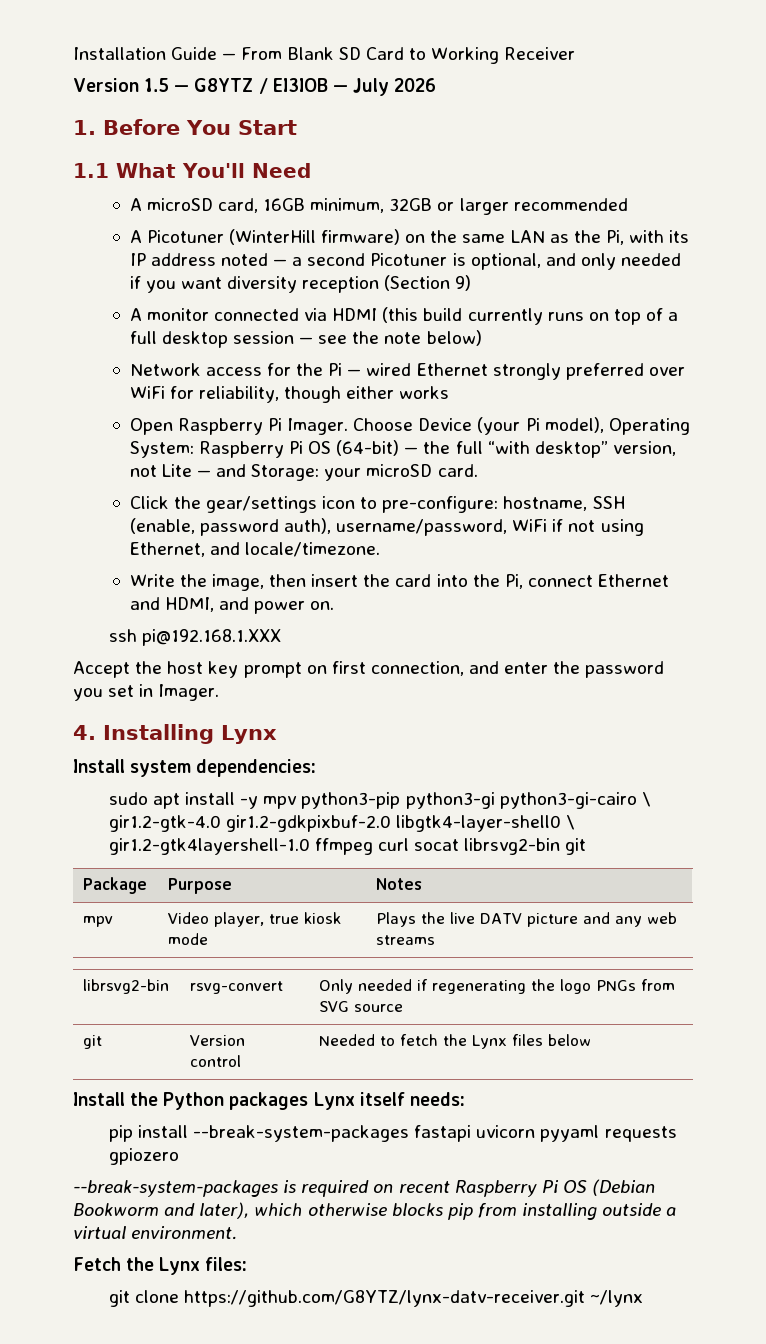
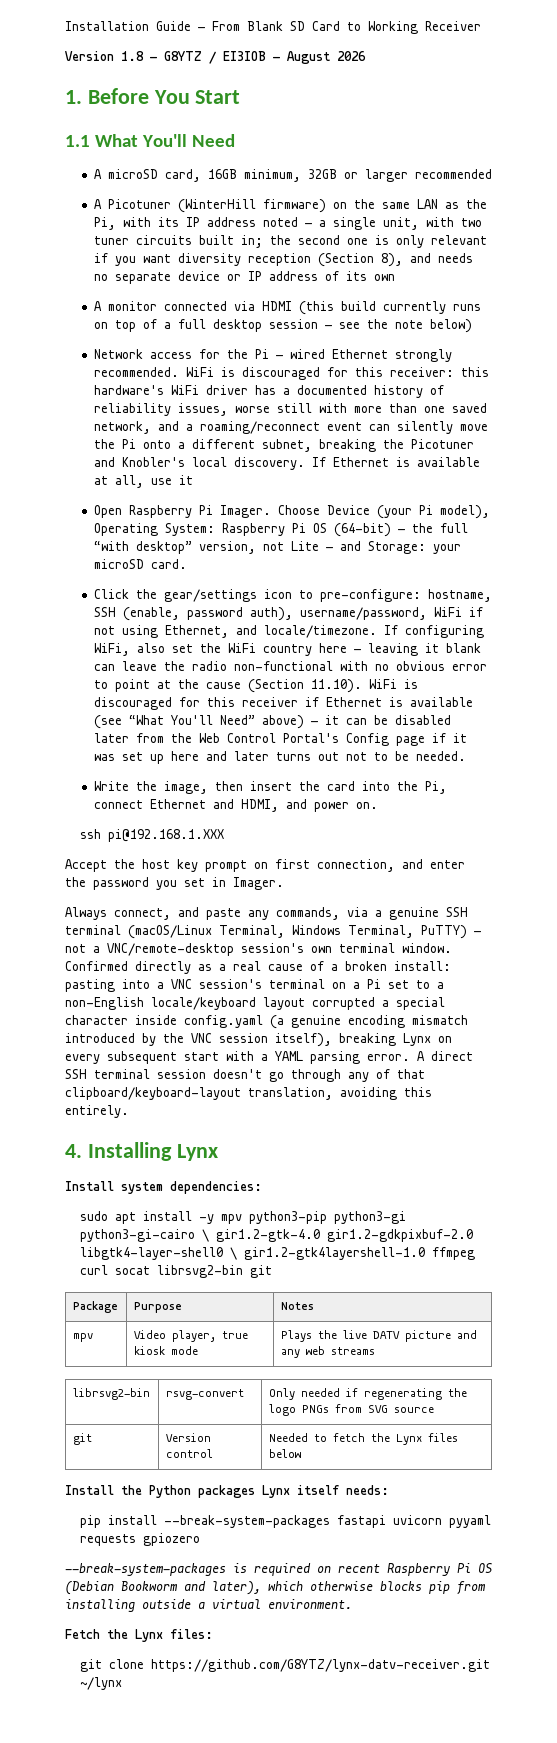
- Version 1.5 — G8YTZ / EI3IOB — July 2026
+ Version 1.8 — G8YTZ / EI3IOB — August 2026
- A Picotuner (WinterHill firmware) on the same LAN as the Pi, with its IP address noted — a second Picotuner is optional, and only needed if you want diversity reception (Section 9)
+ A Picotuner (WinterHill firmware) on the same LAN as the Pi, with its IP address noted — a single unit, with two tuner circuits built in; the second one is only relevant if you want diversity reception (Section 8), and needs no separate device or IP address of its own
- Network access for the Pi — wired Ethernet strongly preferred over WiFi for reliability, though either works
+ Network access for the Pi — wired Ethernet strongly recommended. WiFi is discouraged for this receiver: this hardware's WiFi driver has a documented history of reliability issues, worse still with more than one saved network, and a roaming/reconnect event can silently move the Pi onto a different subnet, breaking the Picotuner and Knobler's local discovery. If Ethernet is available at all, use it
+ If configuring WiFi, also set the WiFi country here — leaving it blank can leave the radio non-functional with no obvious error to point at the cause (Section 11.10). WiFi is discouraged for this receiver if Ethernet is available (see “What You'll Need” above) — it can be disabled later from the Web Control Portal's Config page if it was set up here and later turns out not to be needed.
+ Always connect, and paste any commands, via a genuine SSH terminal (macOS/Linux Terminal, Windows Terminal, PuTTY) — not a VNC/remote-desktop session's own terminal window. Confirmed directly as a real cause of a broken install: pasting into a VNC session's terminal on a Pi set to a non-English locale/keyboard layout corrupted a special character inside config.yaml (a genuine encoding mismatch introduced by the VNC session itself), breaking Lynx on every subsequent start with a YAML parsing error. A direct SSH terminal session doesn't go through any of that clipboard/keyboard-layout translation, avoiding this entirely.

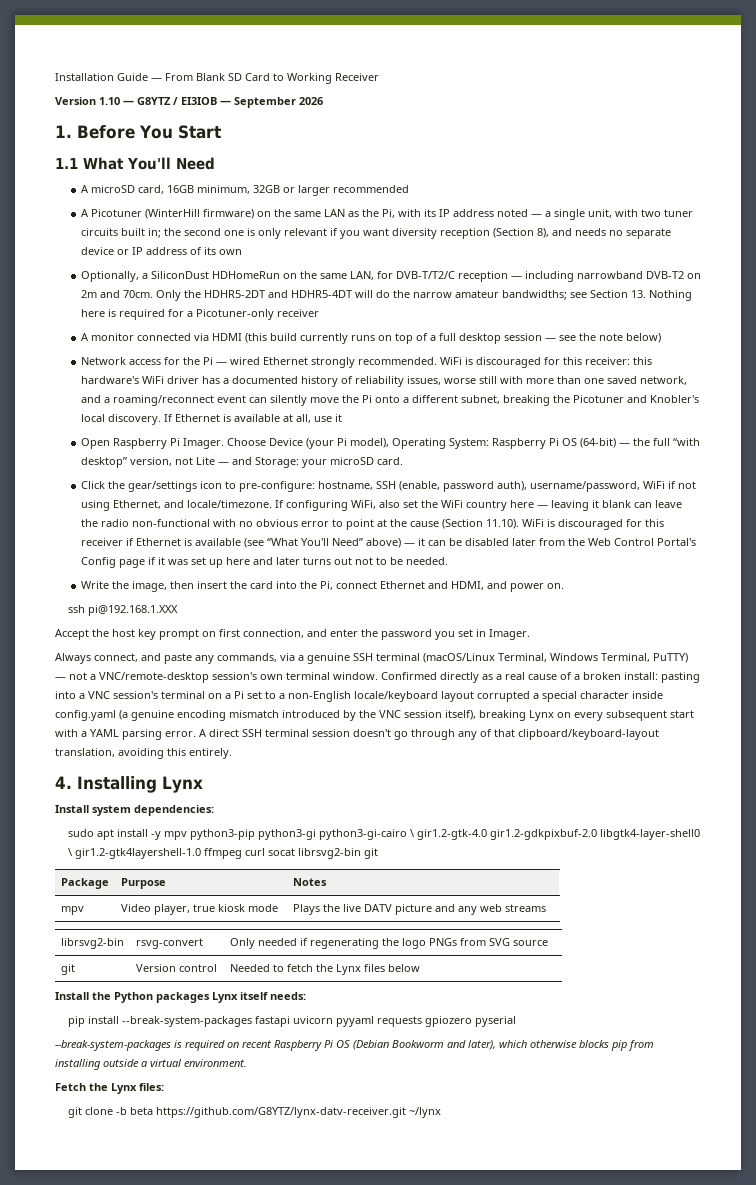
- Version 1.8 — G8YTZ / EI3IOB — August 2026
+ Version 1.10 — G8YTZ / EI3IOB — September 2026
+ Optionally, a SiliconDust HDHomeRun on the same LAN, for DVB-T/T2/C reception — including narrowband DVB-T2 on 2m and 70cm. Only the HDHR5-2DT and HDHR5-4DT will do the narrow amateur bandwidths; see Section 13. Nothing here is required for a Picotuner-only receiver
- pip install --break-system-packages fastapi uvicorn pyyaml requests gpiozero
+ pip install --break-system-packages fastapi uvicorn pyyaml requests gpiozero pyserial
- git clone https://github.com/G8YTZ/lynx-datv-receiver.git ~/lynx
+ git clone -b beta https://github.com/G8YTZ/lynx-datv-receiver.git ~/lynx

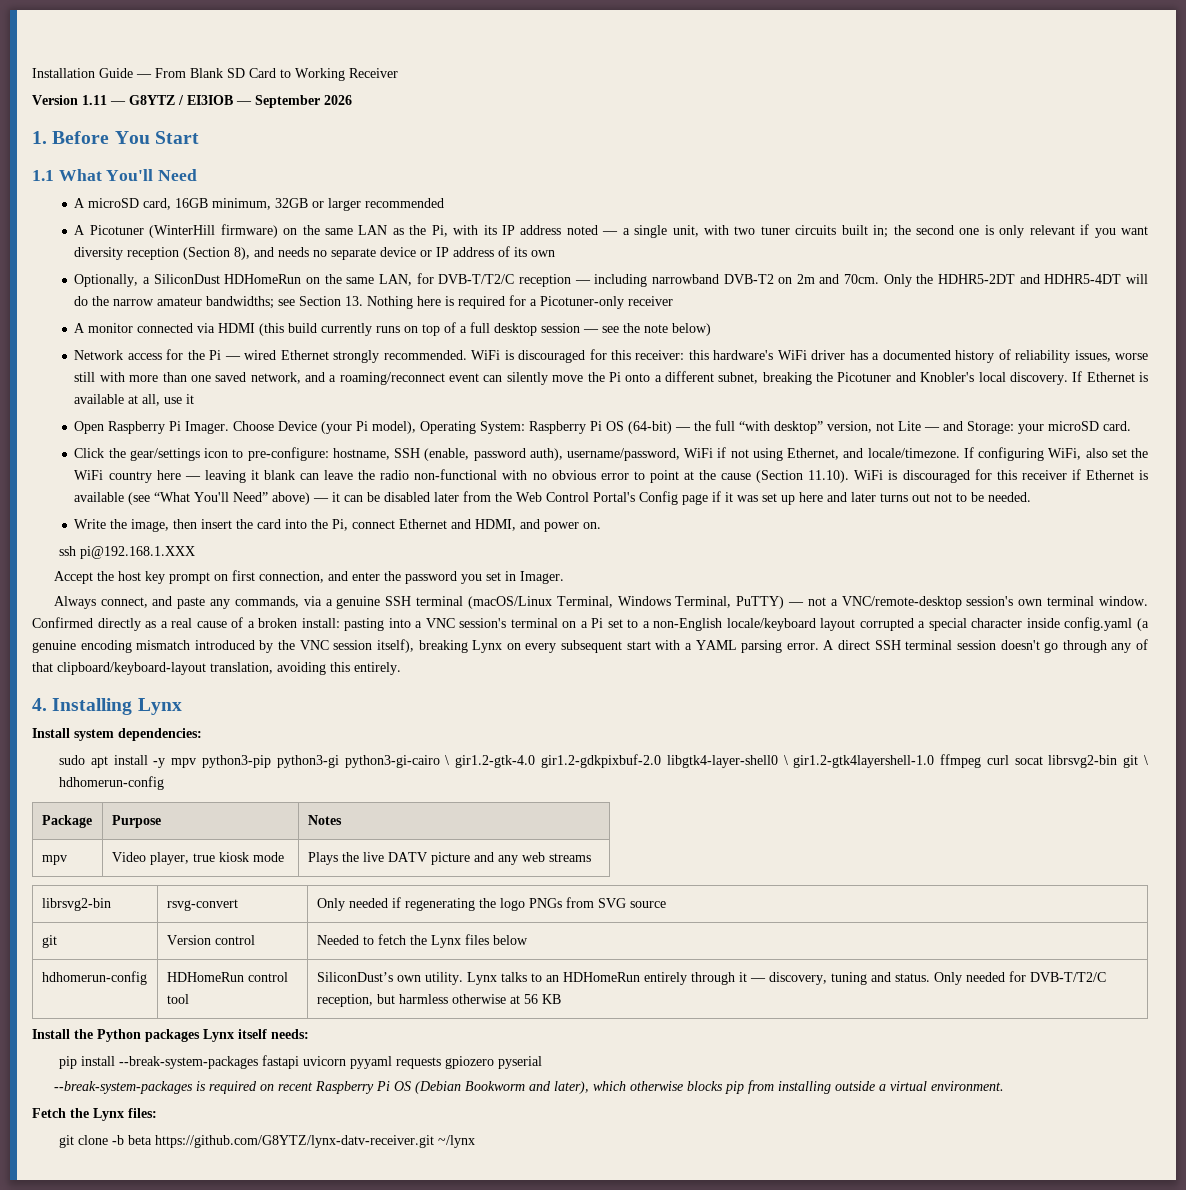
- Version 1.10 — G8YTZ / EI3IOB — September 2026
+ Version 1.11 — G8YTZ / EI3IOB — September 2026
- sudo apt install -y mpv python3-pip python3-gi python3-gi-cairo \ gir1.2-gtk-4.0 gir1.2-gdkpixbuf-2.0 libgtk4-layer-shell0 \ gir1.2-gtk4layershell-1.0 ffmpeg curl socat librsvg2-bin git
+ sudo apt install -y mpv python3-pip python3-gi python3-gi-cairo \ gir1.2-gtk-4.0 gir1.2-gdkpixbuf-2.0 libgtk4-layer-shell0 \ gir1.2-gtk4layershell-1.0 ffmpeg curl socat librsvg2-bin git \ hdhomerun-config
+ hdhomerun-config | HDHomeRun control tool | SiliconDust’s own utility. Lynx talks to an HDHomeRun entirely through it — discovery, tuning and status. Only needed for DVB-T/T2/C reception, but harmless otherwise at 56 KB

